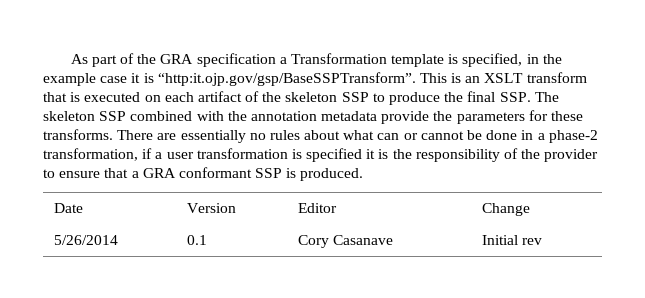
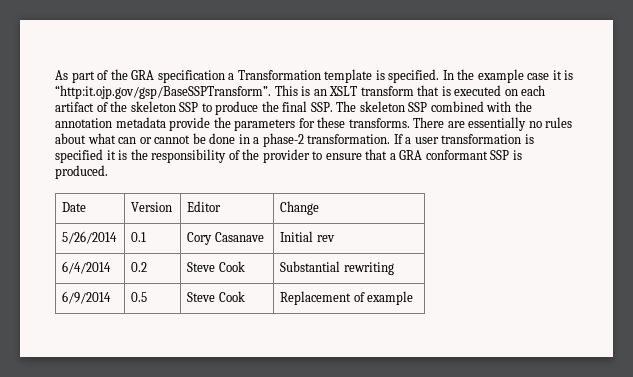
- As part of the GRA specification a Transformation template is specified, in the example case it is “http:it.ojp.gov/gsp/BaseSSPTransform”. This is an XSLT transform that is executed on each artifact of the skeleton SSP to produce the final SSP. The skeleton SSP combined with the annotation metadata provide the parameters for these transforms.
+ As part of the GRA specification a Transformation template is specified. In the example case it is “http:it.ojp.gov/gsp/BaseSSPTransform”. This is an XSLT transform that is executed on each artifact of the skeleton SSP to produce the final SSP. The skeleton SSP combined with the annotation metadata provide the parameters for these transforms.
- There are essentially no rules about what can or cannot be done in a phase-2 transformation, if a user transformation is specified it is the responsibility of the provider to ensure that a GRA conformant SSP is produced.
+ There are essentially no rules about what can or cannot be done in a phase-2 transformation. If a user transformation is specified it is the responsibility of the provider to ensure that a GRA conformant SSP is produced.
+ 6/4/2014 | 0.2 | Steve Cook | Substantial rewriting
+ 6/9/2014 | 0.5 | Steve Cook | Replacement of example

